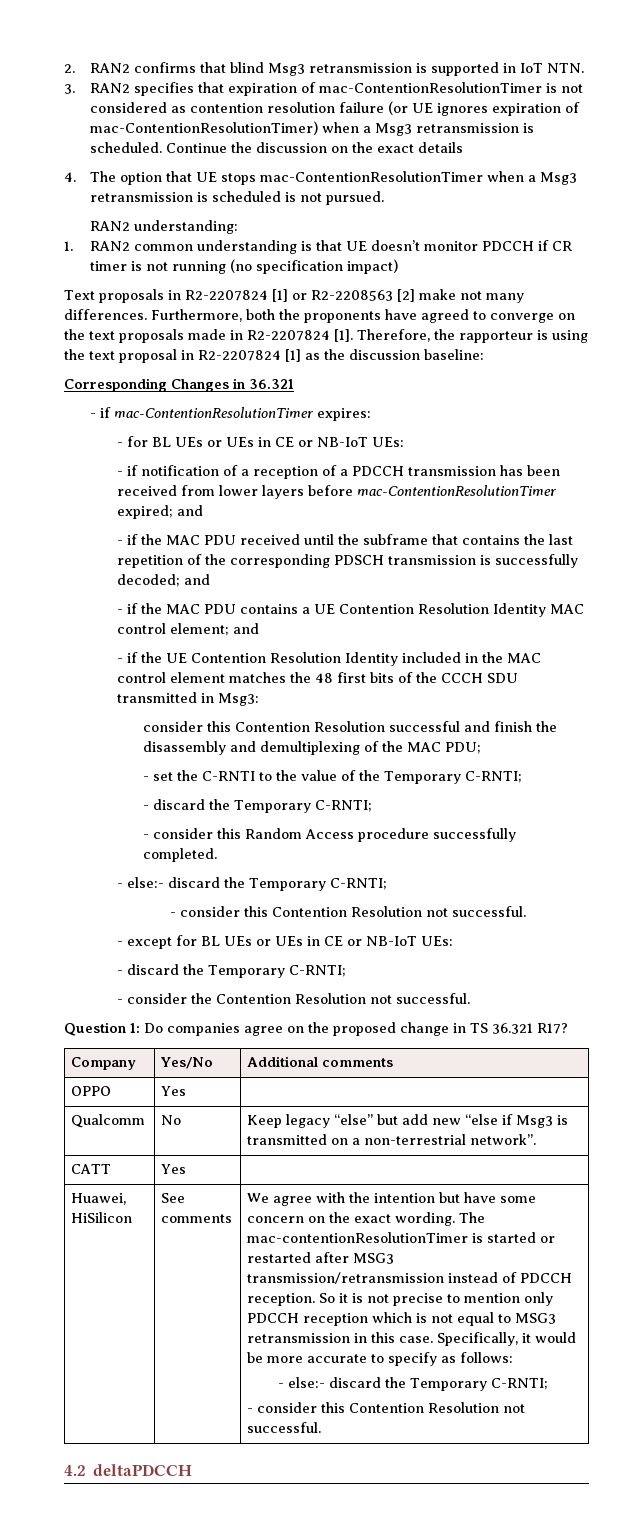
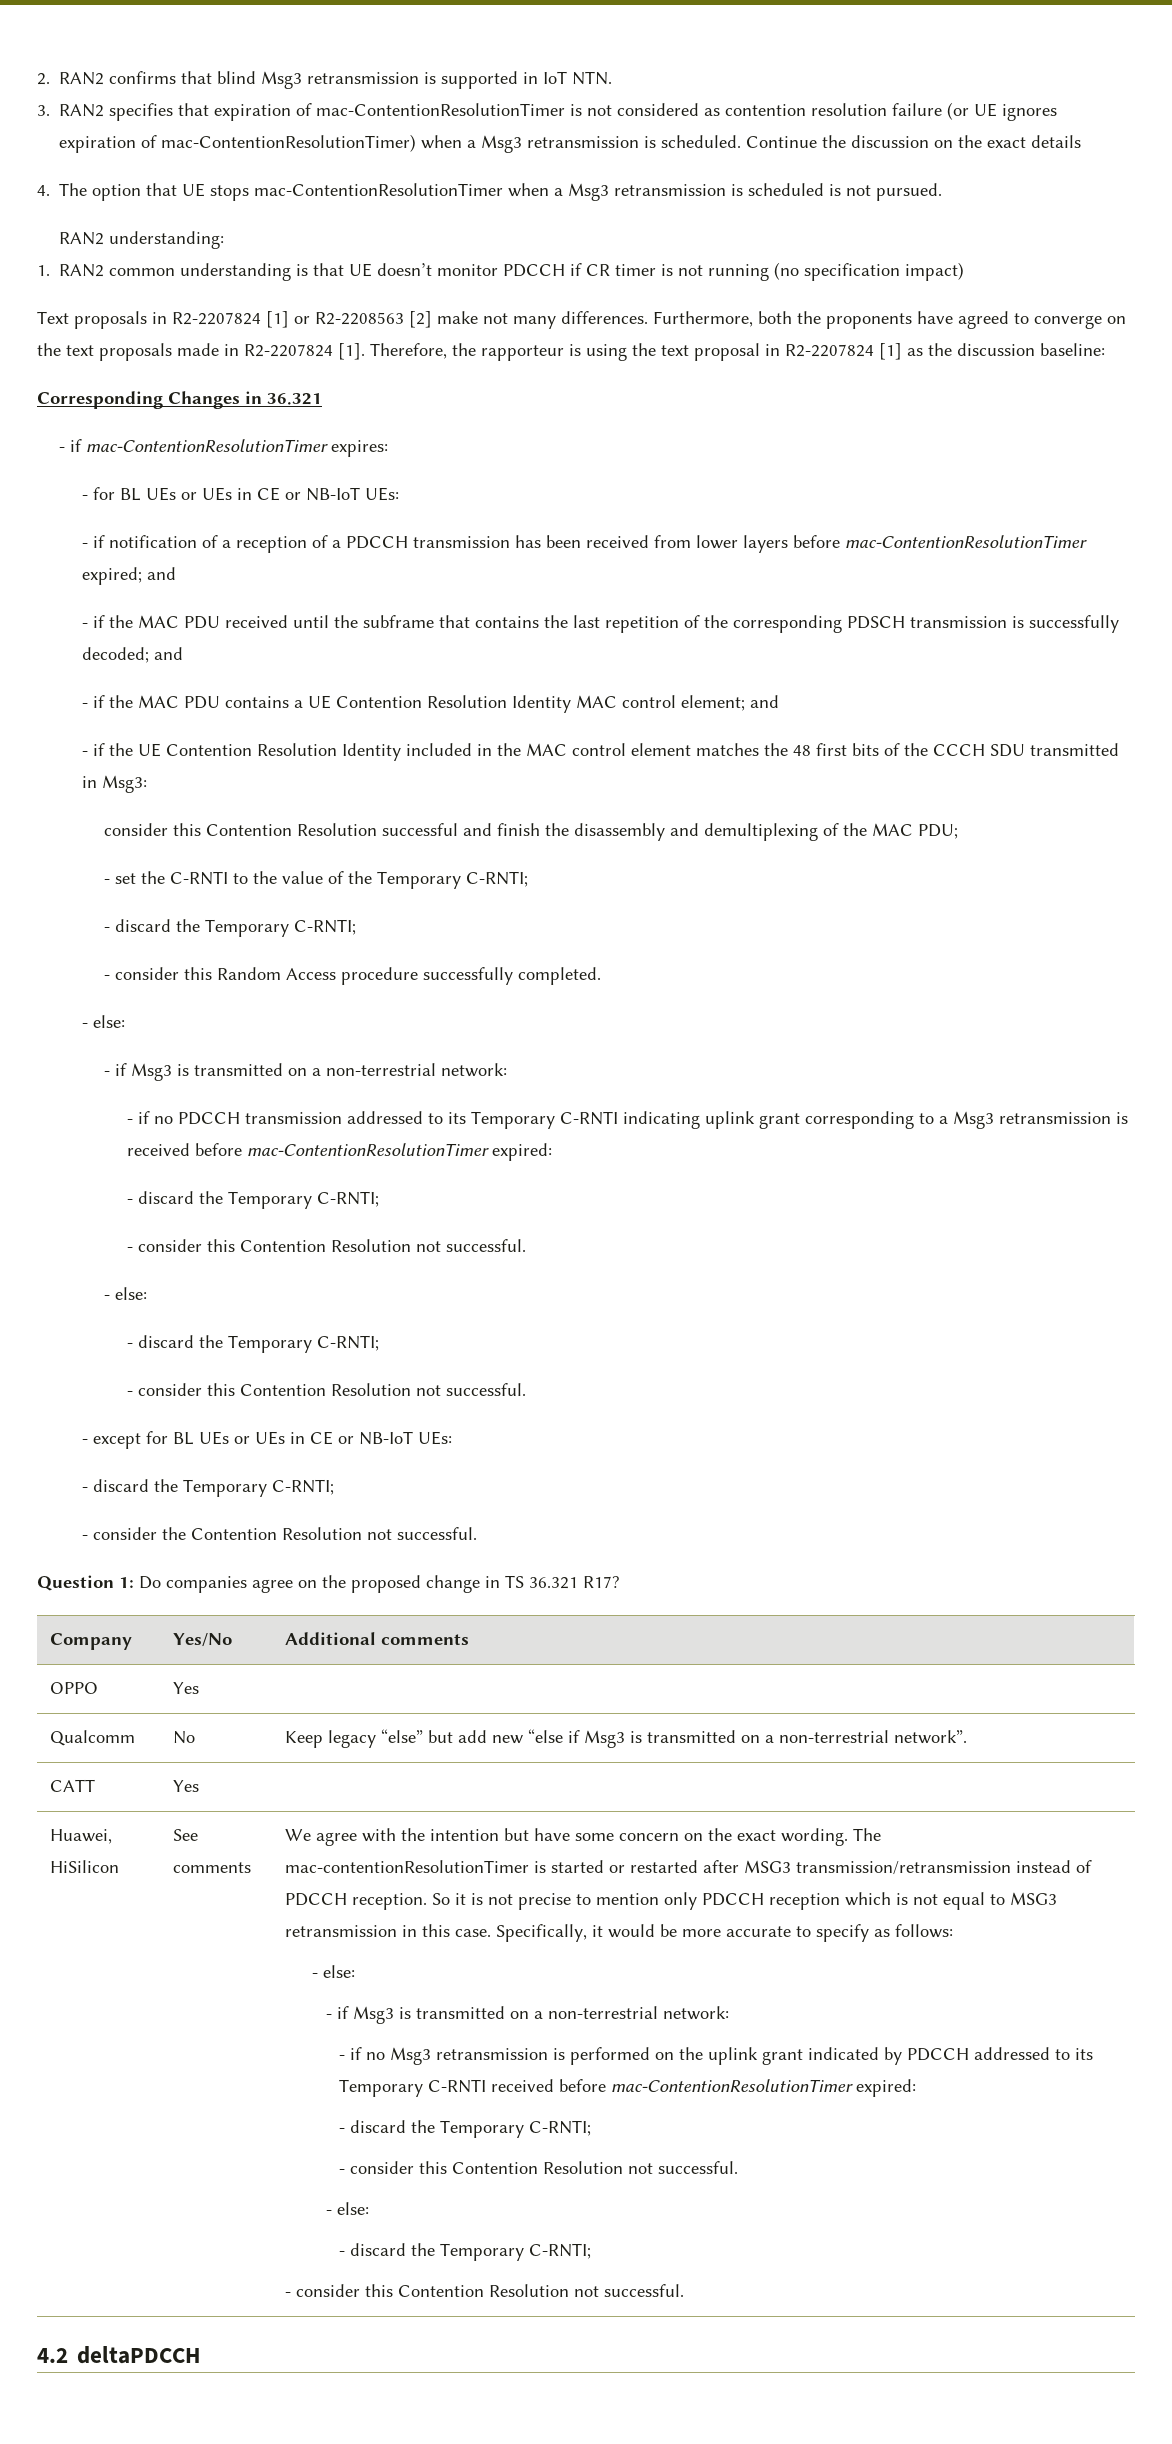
  - consider this Random Access procedure successfully completed.
- - else:- discard the Temporary C-RNTI;
+ - else:
+ - if Msg3 is transmitted on a non-terrestrial network:
+ - if no PDCCH transmission addressed to its Temporary C-RNTI indicating uplink grant corresponding to a Msg3 retransmission is received before mac-ContentionResolutionTimer expired:
+ - discard the Temporary C-RNTI;
+ - consider this Contention Resolution not successful.
+ - else:
+ - discard the Temporary C-RNTI;
  Specifically, it would be more accurate to specify as follows:
- - else:- discard the Temporary C-RNTI;
+ - else:
+ - if Msg3 is transmitted on a non-terrestrial network:
+ - if no Msg3 retransmission is performed on the uplink grant indicated by PDCCH addressed to its Temporary C-RNTI received before mac-ContentionResolutionTimer expired:
+ - discard the Temporary C-RNTI;
+ - consider this Contention Resolution not successful.
+ - else:
+ - discard the Temporary C-RNTI;

